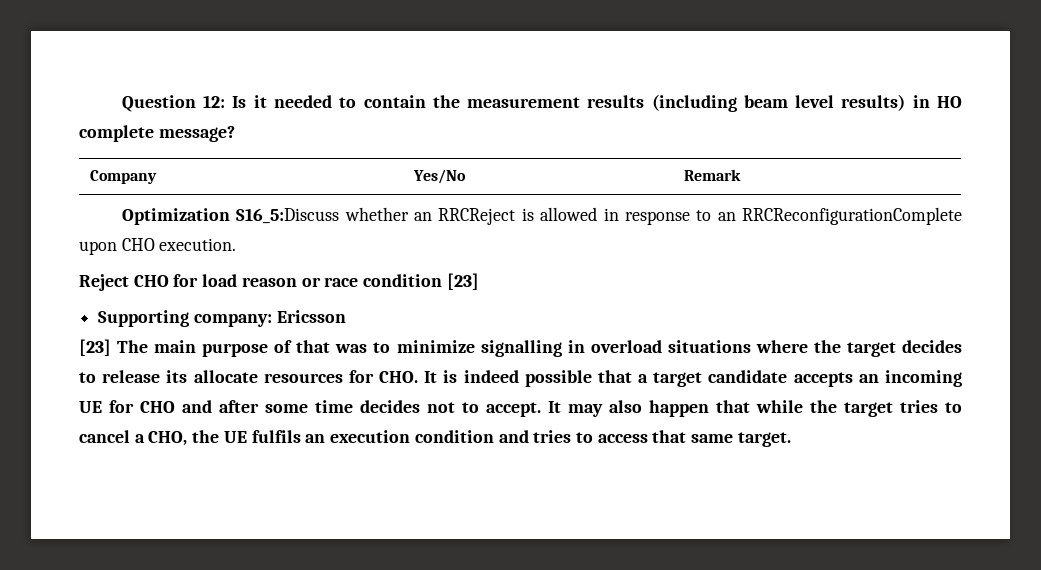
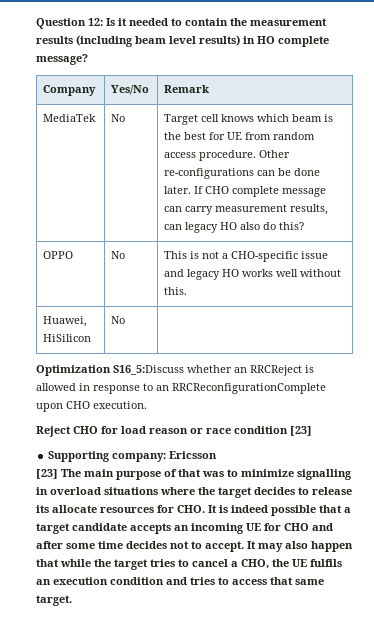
+ MediaTek | No | Target cell knows which beam is the best for UE from random access procedure. Other re-configurations can be done later. If CHO complete message can carry measurement results, can legacy HO also do this?
+ OPPO | No | This is not a CHO-specific issue and legacy HO works well without this.
+ Huawei, HiSilicon | No |

